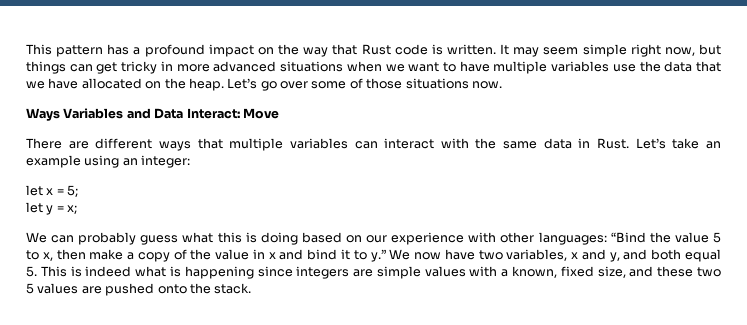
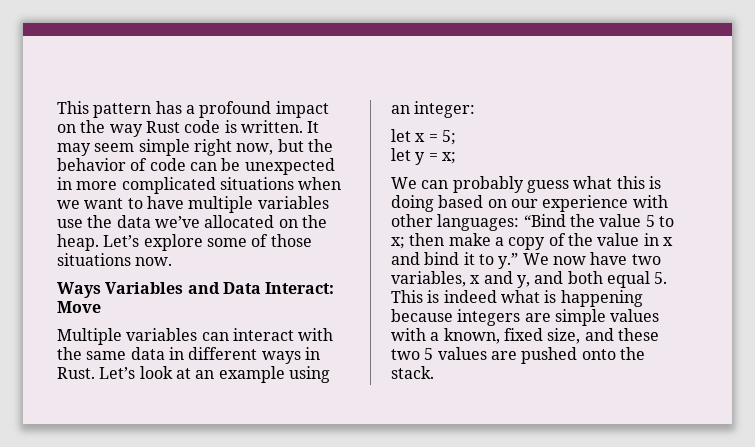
- This pattern has a profound impact on the way that Rust code is written.
+ This pattern has a profound impact on the way Rust code is written.
- It may seem simple right now, but things can get tricky in more advanced situations when we want to have multiple variables use the data that we have allocated on the heap.
+ It may seem simple right now, but the behavior of code can be unexpected in more complicated situations when we want to have multiple variables use the data we’ve allocated on the heap.
- Let’s go over some of those situations now.
+ Let’s explore some of those situations now.
- There are different ways that multiple variables can interact with the same data in Rust. Let’s take an example using an integer:
+ Multiple variables can interact with the same data in different ways in Rust. Let’s look at an example using an integer:
- We can probably guess what this is doing based on our experience with other languages: “Bind the value 5 to x, then make a copy of the value in x and bind it to y.”
+ We can probably guess what this is doing based on our experience with other languages: “Bind the value 5 to x; then make a copy of the value in x and bind it to y.”
- We now have two variables, x and y, and both equal 5. This is indeed what is happening since integers are simple values with a known, fixed size, and these two 5 values are pushed onto the stack.
+ We now have two variables, x and y, and both equal 5. This is indeed what is happening because integers are simple values with a known, fixed size, and these two 5 values are pushed onto the stack.

